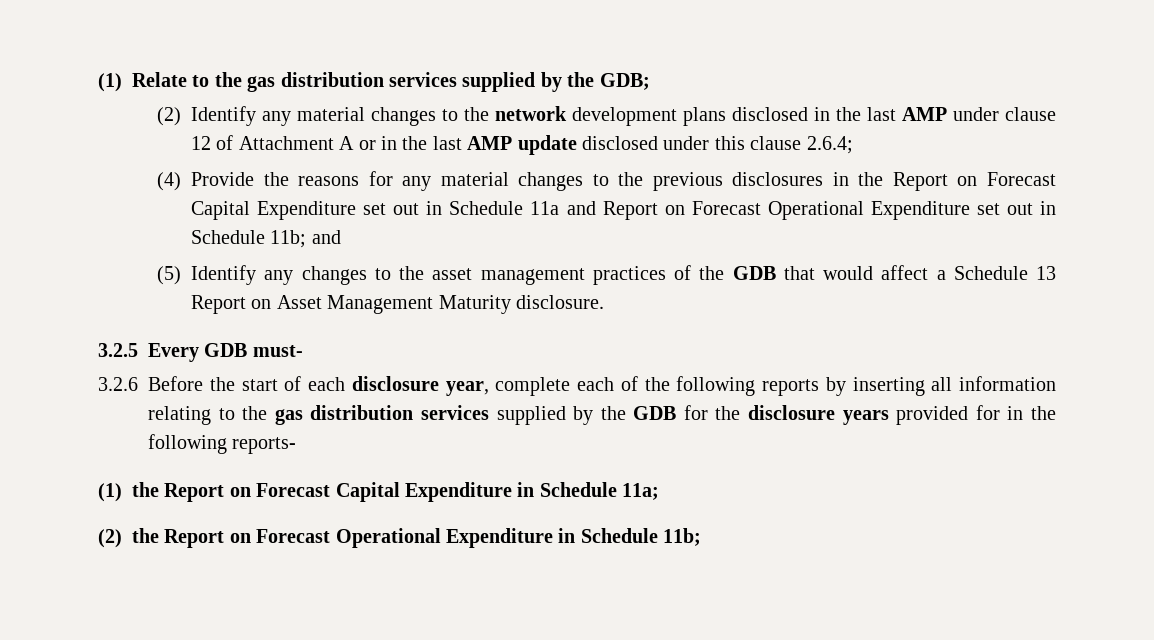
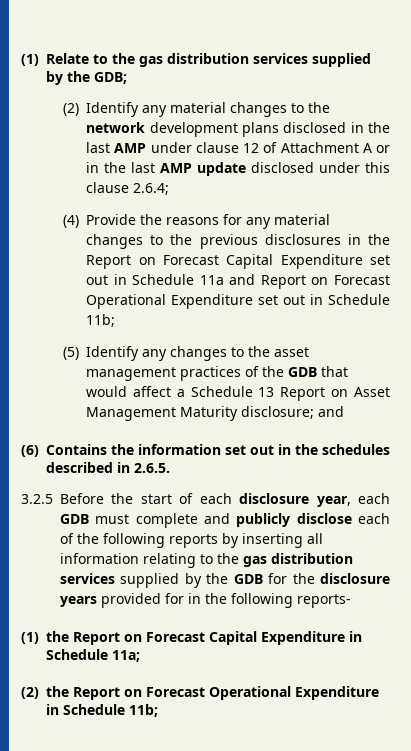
- (4) Provide the reasons for any material changes to the previous disclosures in the Report on Forecast Capital Expenditure set out in Schedule 11a and Report on Forecast Operational Expenditure set out in Schedule 11b; and
+ (4) Provide the reasons for any material changes to the previous disclosures in the Report on Forecast Capital Expenditure set out in Schedule 11a and Report on Forecast Operational Expenditure set out in Schedule 11b;
- (5) Identify any changes to the asset management practices of the GDB that would affect a Schedule 13 Report on Asset Management Maturity disclosure.
- 3.2.5 Every GDB must-
- 3.2.6 Before the start of each disclosure year, complete each of the following reports by inserting all information relating to the gas distribution services supplied by the GDB for the disclosure years provided for in the following reports-
+ (5) Identify any changes to the asset management practices of the GDB that would affect a Schedule 13 Report on Asset Management Maturity disclosure; and
+ (6) Contains the information set out in the schedules described in 2.6.5.
+ 3.2.5 Before the start of each disclosure year, each GDB must complete and publicly disclose each of the following reports by inserting all information relating to the gas distribution services supplied by the GDB for the disclosure years provided for in the following reports-

